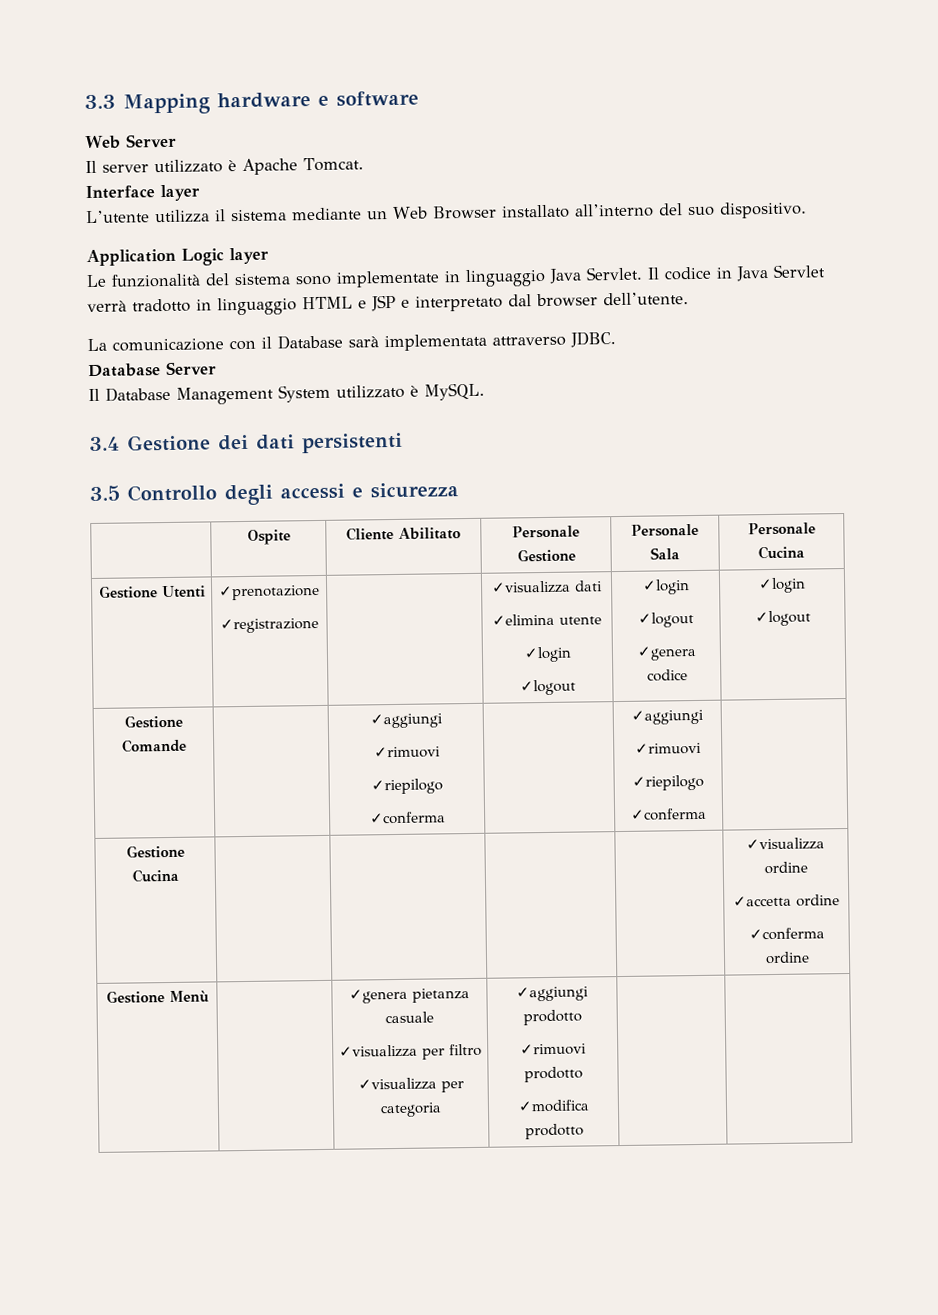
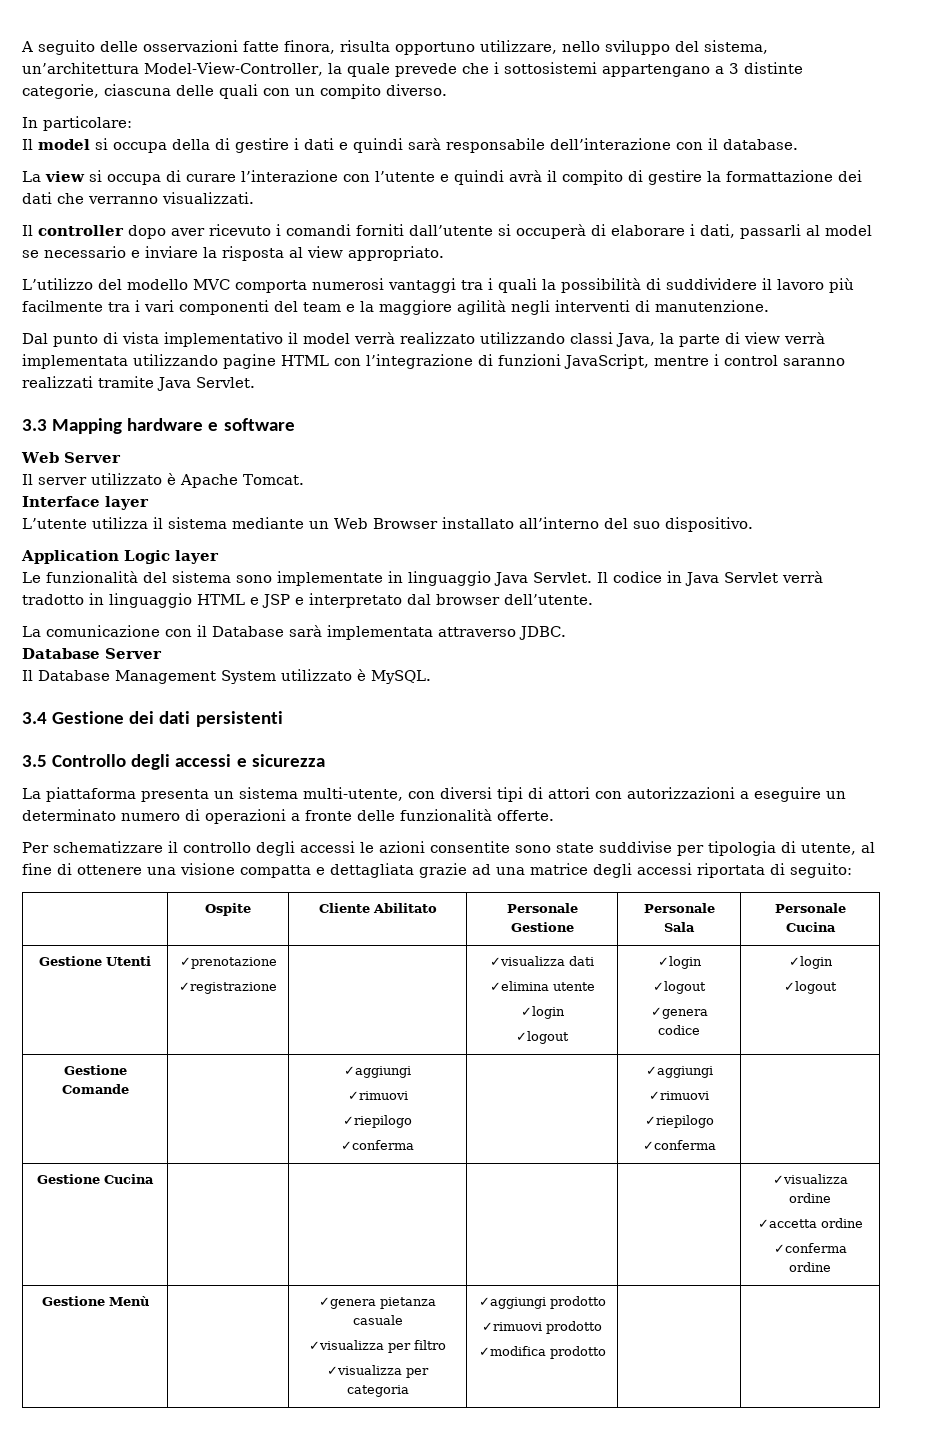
+ A seguito delle osservazioni fatte finora, risulta opportuno utilizzare, nello sviluppo del sistema, un’architettura Model-View-Controller, la quale prevede che i sottosistemi appartengano a 3 distinte categorie, ciascuna delle quali con un compito diverso.
+ In particolare:
+ Il model si occupa della di gestire i dati e quindi sarà responsabile dell’interazione con il database.
+ La view si occupa di curare l’interazione con l’utente e quindi avrà il compito di gestire la formattazione dei dati che verranno visualizzati.
+ Il controller dopo aver ricevuto i comandi forniti dall’utente si occuperà di elaborare i dati, passarli al model se necessario e inviare la risposta al view appropriato.
+ L’utilizzo del modello MVC comporta numerosi vantaggi tra i quali la possibilità di suddividere il lavoro più facilmente tra i vari componenti del team e la maggiore agilità negli interventi di manutenzione.
+ Dal punto di vista implementativo il model verrà realizzato utilizzando classi Java, la parte di view verrà implementata utilizzando pagine HTML con l’integrazione di funzioni JavaScript, mentre i control saranno realizzati tramite Java Servlet.
+ La piattaforma presenta un sistema multi-utente, con diversi tipi di attori con autorizzazioni a eseguire un determinato numero di operazioni a fronte delle funzionalità offerte.
+ Per schematizzare il controllo degli accessi le azioni consentite sono state suddivise per tipologia di utente, al fine di ottenere una visione compatta e dettagliata grazie ad una matrice degli accessi riportata di seguito:

